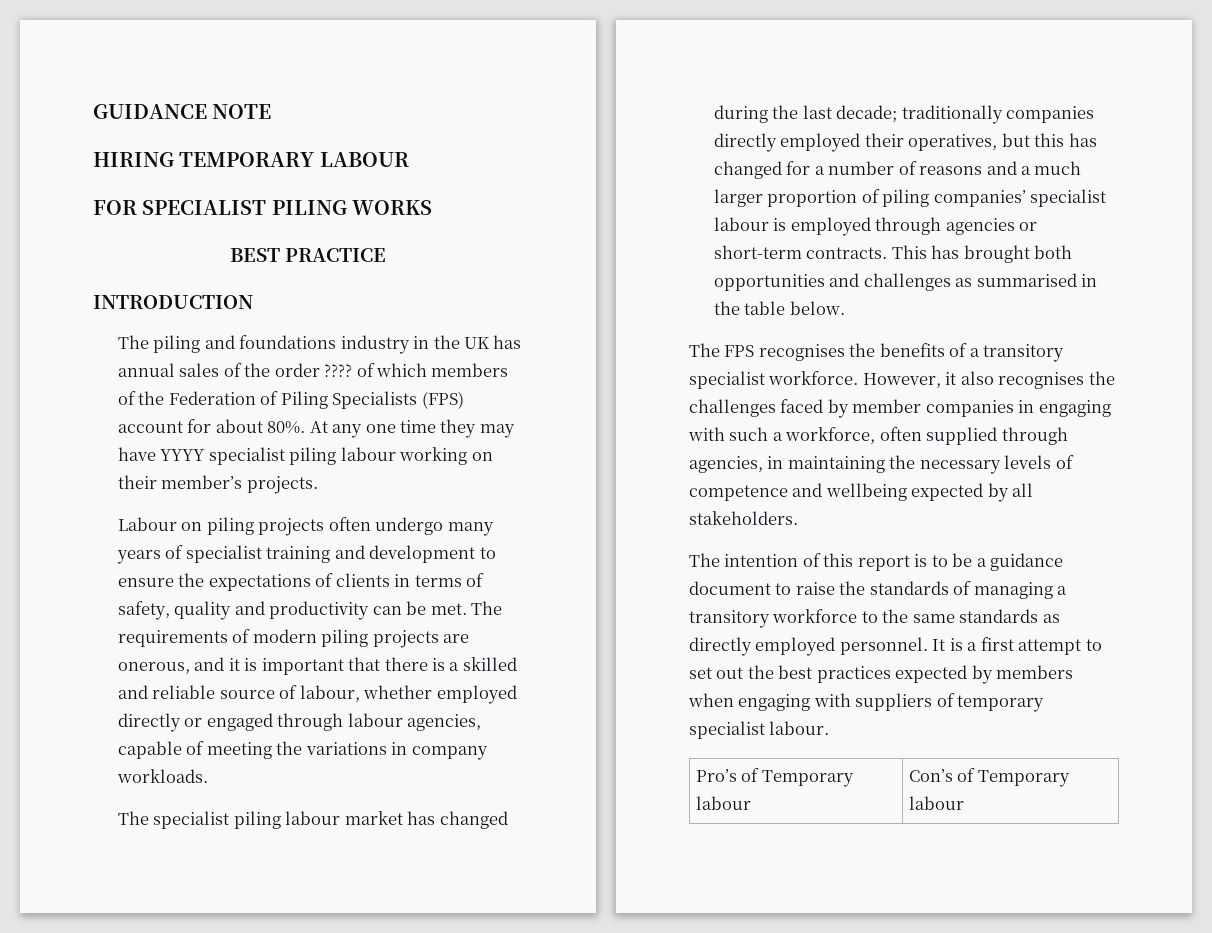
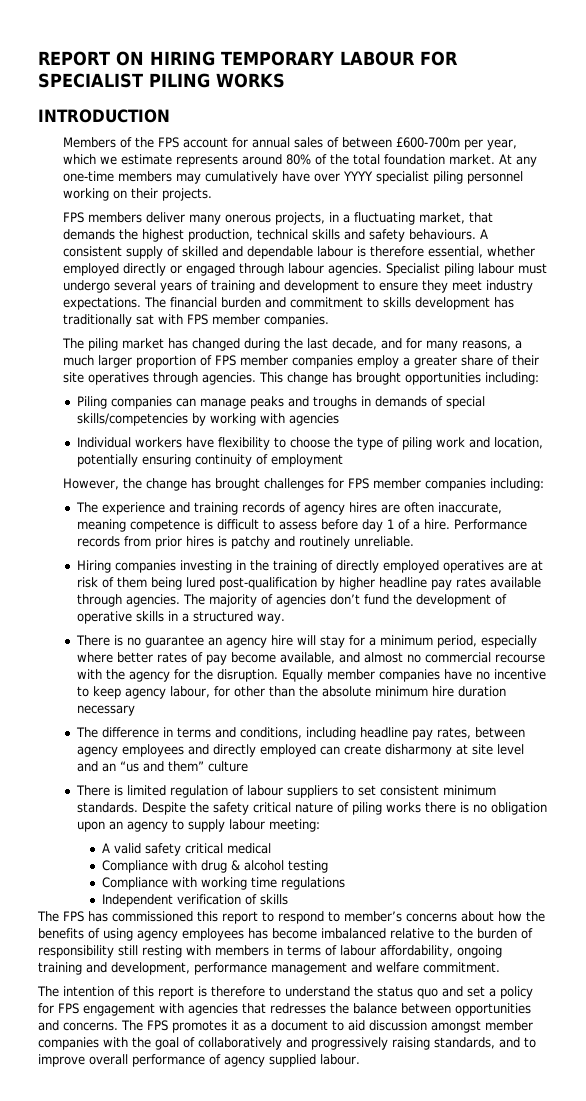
- GUIDANCE NOTE
- HIRING TEMPORARY LABOUR
- FOR SPECIALIST PILING WORKS
+ REPORT ON HIRING TEMPORARY LABOUR FOR SPECIALIST PILING WORKS
- BEST PRACTICE
- The piling and foundations industry in the UK has annual sales of the order ???? of which members of the Federation of Piling Specialists (FPS) account for about 80%. At any one time they may have YYYY specialist piling labour working on their member’s projects.
+ Members of the FPS account for annual sales of between £600-700m per year, which we estimate represents around 80% of the total foundation market. At any one-time members may cumulatively have over YYYY specialist piling personnel working on their projects.
- Labour on piling projects often undergo many years of specialist training and development to ensure the expectations of clients in terms of safety, quality and productivity can be met. The requirements of modern piling projects are onerous, and it is important that there is a skilled and reliable source of labour, whether employed directly or engaged through labour agencies, capable of meeting the variations in company workloads.
- The specialist piling labour market has changed during the last decade; traditionally companies directly employed their operatives, but this has changed for a number of reasons and a much larger proportion of piling companies’ specialist labour is employed through agencies or short-term contracts. This has brought both opportunities and challenges as summarised in the table below.
- The FPS recognises the benefits of a transitory specialist workforce. However, it also recognises the challenges faced by member companies in engaging with such a workforce, often supplied through agencies, in maintaining the necessary levels of competence and wellbeing expected by all stakeholders.
+ FPS members deliver many onerous projects, in a fluctuating market, that demands the highest production, technical skills and safety behaviours. A consistent supply of skilled and dependable labour is therefore essential, whether employed directly or engaged through labour agencies. Specialist piling labour must undergo several years of training and development to ensure they meet industry expectations. The financial burden and commitment to skills development has traditionally sat with FPS member companies.
+ The piling market has changed during the last decade, and for many reasons, a much larger proportion of FPS member companies employ a greater share of their site operatives through agencies. This change has brought opportunities including:
+ Piling companies can manage peaks and troughs in demands of special skills/competencies by working with agencies
+ Individual workers have flexibility to choose the type of piling work and location, potentially ensuring continuity of employment
+ However, the change has brought challenges for FPS member companies including:
+ The experience and training records of agency hires are often inaccurate, meaning competence is difficult to assess before day 1 of a hire. Performance records from prior hires is patchy and routinely unreliable.
+ Hiring companies investing in the training of directly employed operatives are at risk of them being lured post-qualification by higher headline pay rates available through agencies. The majority of agencies don’t fund the development of operative skills in a structured way.
+ There is no guarantee an agency hire will stay for a minimum period, especially where better rates of pay become available, and almost no commercial recourse with the agency for the disruption. Equally member companies have no incentive to keep agency labour, for other than the absolute minimum hire duration necessary
+ The difference in terms and conditions, including headline pay rates, between agency employees and directly employed can create disharmony at site level and an “us and them” culture
+ There is limited regulation of labour suppliers to set consistent minimum standards. Despite the safety critical nature of piling works there is no obligation upon an agency to supply labour meeting:
+ A valid safety critical medical
+ Compliance with drug & alcohol testing
+ Compliance with working time regulations
+ Independent verification of skills
+ The FPS has commissioned this report to respond to member’s concerns about how the benefits of using agency employees has become imbalanced relative to the burden of responsibility still resting with members in terms of labour affordability, ongoing training and development, performance management and welfare commitment.
- The intention of this report is to be a guidance document to raise the standards of managing a transitory workforce to the same standards as directly employed personnel. It is a first attempt to set out the best practices expected by members when engaging with suppliers of temporary specialist labour.
- Pro’s of Temporary labour | Con’s of Temporary labour
+ The intention of this report is therefore to understand the status quo and set a policy for FPS engagement with agencies that redresses the balance between opportunities and concerns. The FPS promotes it as a document to aid discussion amongst member companies with the goal of collaboratively and progressively raising standards, and to improve overall performance of agency supplied labour.

